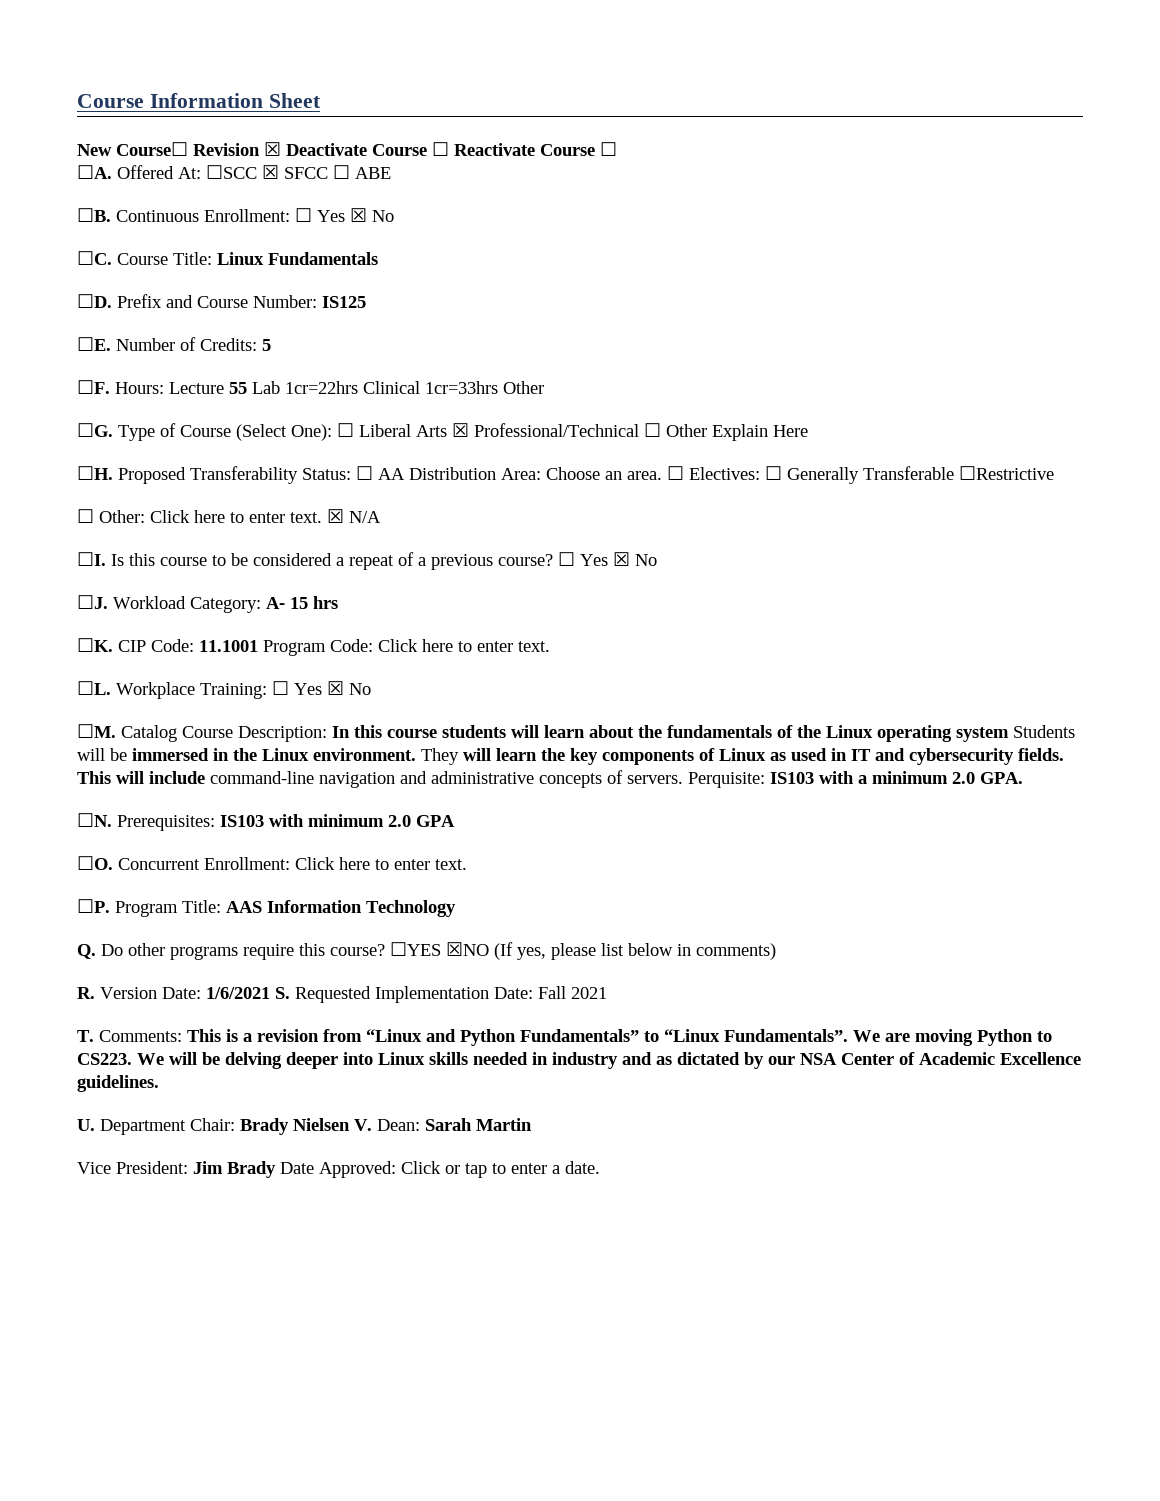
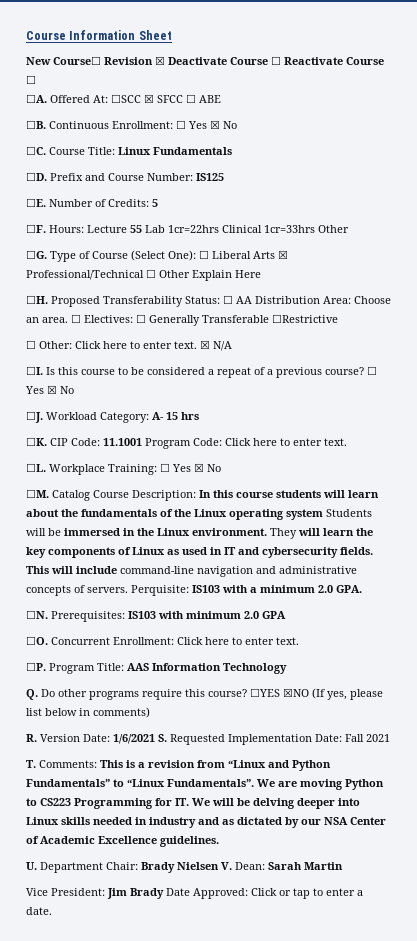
- We are moving Python to CS223. We will be delving deeper into Linux skills needed in industry and as dictated by our NSA Center of Academic Excellence guidelines.
+ We are moving Python to CS223 Programming for IT. We will be delving deeper into Linux skills needed in industry and as dictated by our NSA Center of Academic Excellence guidelines.

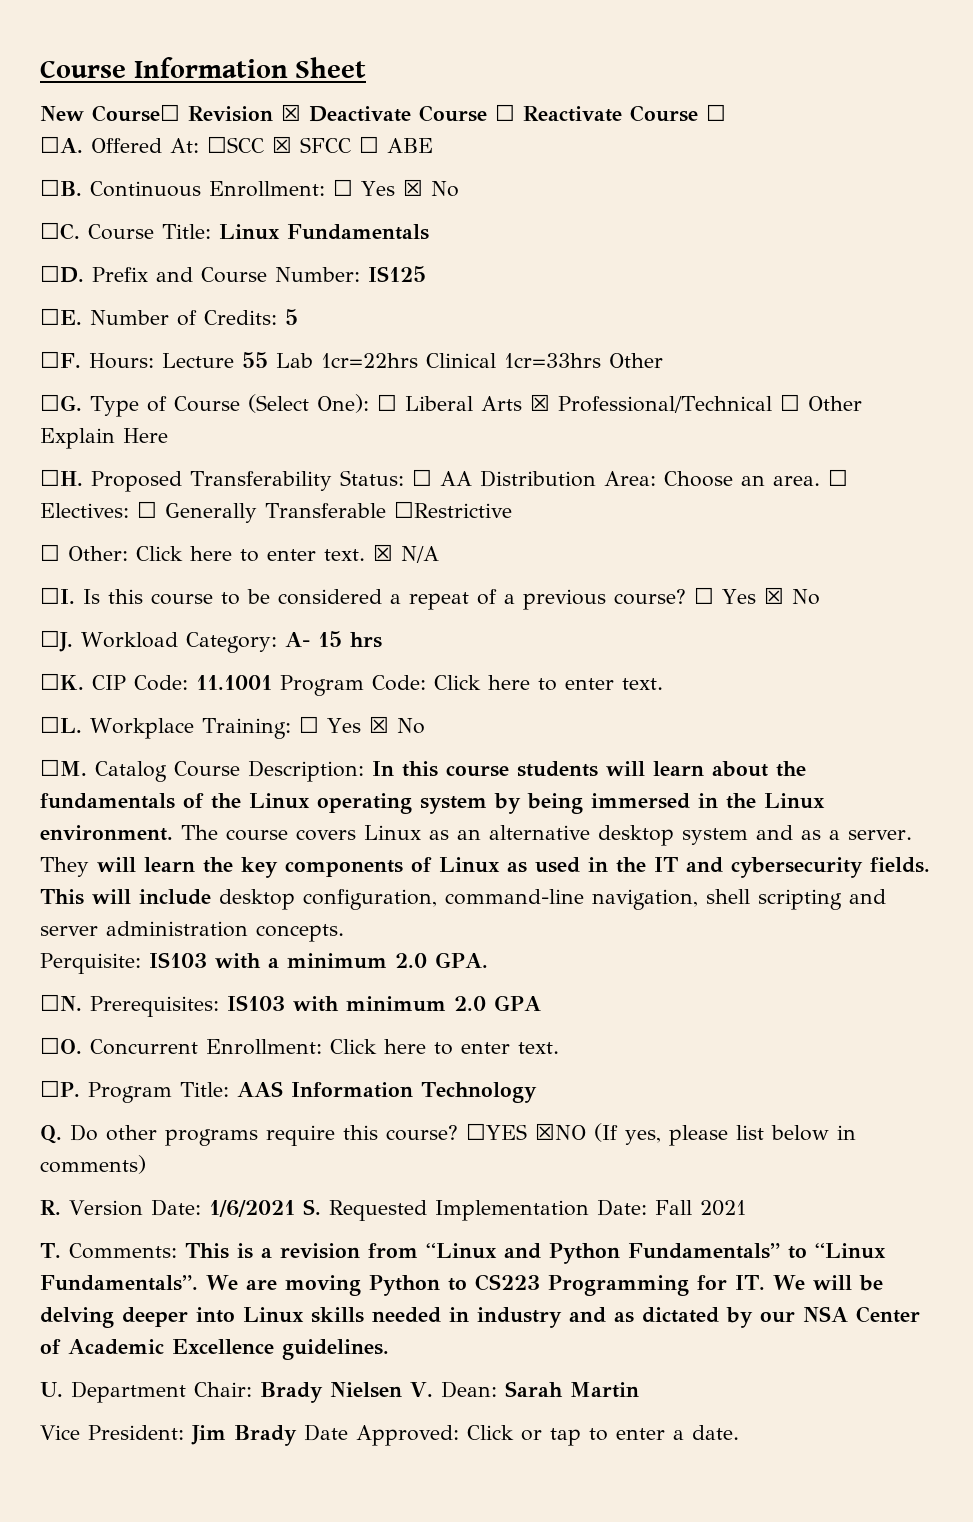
- Catalog Course Description: In this course students will learn about the fundamentals of the Linux operating system Students will be immersed in the Linux environment.
+ Catalog Course Description: In this course students will learn about the fundamentals of the Linux operating system by being immersed in the Linux environment.
+ The course covers Linux as an alternative desktop system and as a server.
- They will learn the key components of Linux as used in IT and cybersecurity fields.
+ They will learn the key components of Linux as used in the IT and cybersecurity fields.
- This will include command-line navigation and administrative concepts of servers. Perquisite: IS103 with a minimum 2.0 GPA.
+ This will include desktop configuration, command-line navigation, shell scripting and server administration concepts.
+ Perquisite: IS103 with a minimum 2.0 GPA.

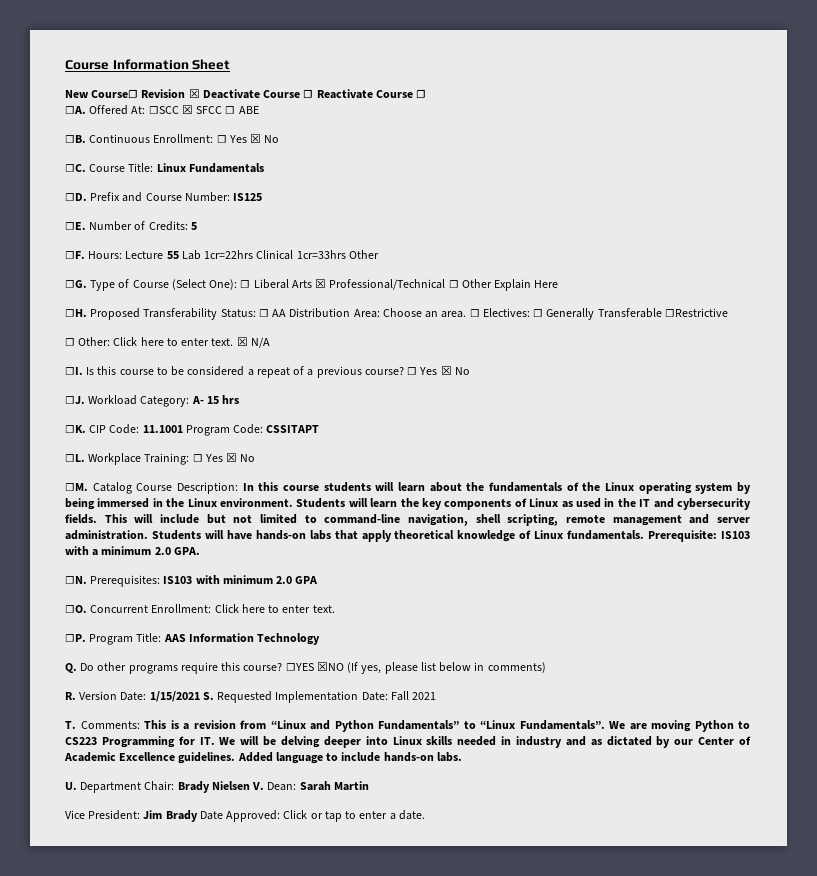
- CIP Code: 11.1001 Program Code: Click here to enter text.
+ CIP Code: 11.1001 Program Code: CSSITAPT
- The course covers Linux as an alternative desktop system and as a server. They will learn the key components of Linux as used in the IT and cybersecurity fields.
+ Students will learn the key components of Linux as used in the IT and cybersecurity fields.
- This will include desktop configuration, command-line navigation, shell scripting and server administration concepts.
- Perquisite: IS103 with a minimum 2.0 GPA.
+ This will include but not limited to command-line navigation, shell scripting, remote management and server administration. Students will have hands-on labs that apply theoretical knowledge of Linux fundamentals. Prerequisite: IS103 with a minimum 2.0 GPA.
- R. Version Date: 1/6/2021 S. Requested Implementation Date: Fall 2021
+ R. Version Date: 1/15/2021 S. Requested Implementation Date: Fall 2021
- We are moving Python to CS223 Programming for IT. We will be delving deeper into Linux skills needed in industry and as dictated by our NSA Center of Academic Excellence guidelines.
+ We are moving Python to CS223 Programming for IT. We will be delving deeper into Linux skills needed in industry and as dictated by our Center of Academic Excellence guidelines. Added language to include hands-on labs.

